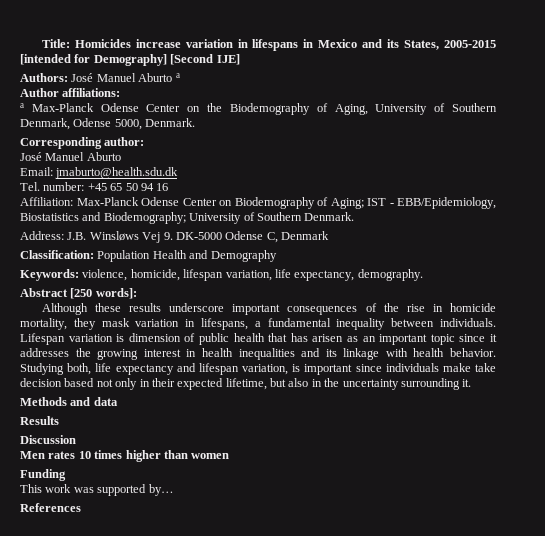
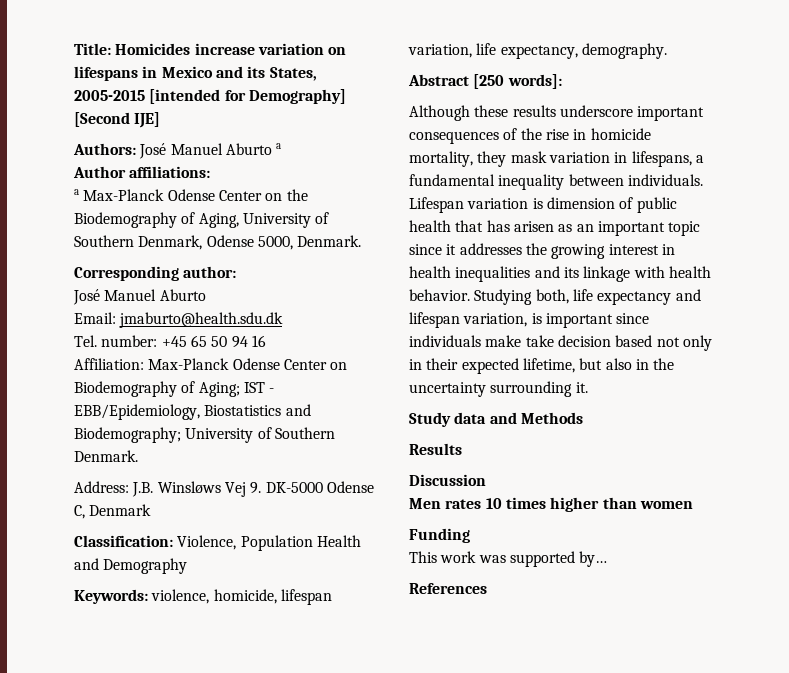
- Title: Homicides increase variation in lifespans in Mexico and its States, 2005-2015 [intended for Demography] [Second IJE]
+ Title: Homicides increase variation on lifespans in Mexico and its States, 2005-2015 [intended for Demography] [Second IJE]
- Classification: Population Health and Demography
+ Classification: Violence, Population Health and Demography
- Methods and data
+ Study data and Methods

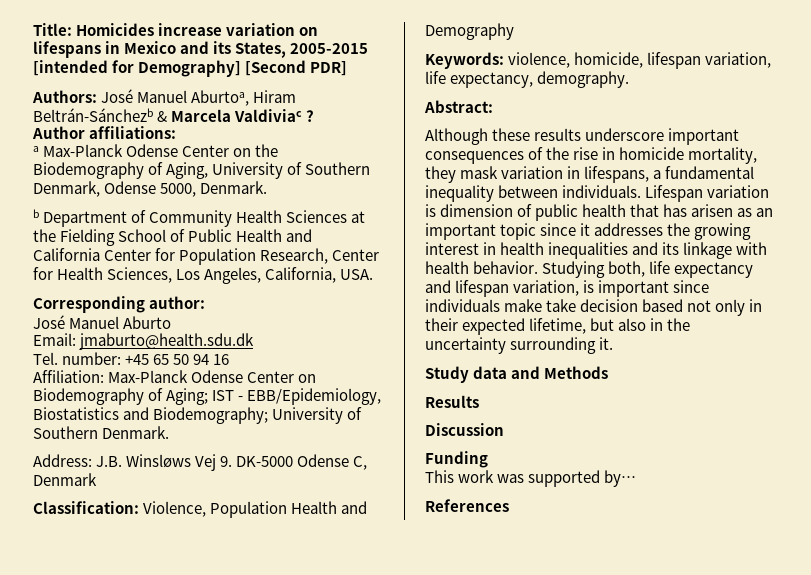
- Title: Homicides increase variation on lifespans in Mexico and its States, 2005-2015 [intended for Demography] [Second IJE]
+ Title: Homicides increase variation on lifespans in Mexico and its States, 2005-2015 [intended for Demography] [Second PDR]
- Authors: José Manuel Aburto a
+ Authors: José Manuel Aburtoa, Hiram Beltrán-Sánchezb & Marcela Valdiviac ?
+ b Department of Community Health Sciences at the Fielding School of Public Health and California Center for Population Research, Center for Health Sciences, Los Angeles, California, USA.
- Abstract [250 words]:
+ Abstract:
- Men rates 10 times higher than women

